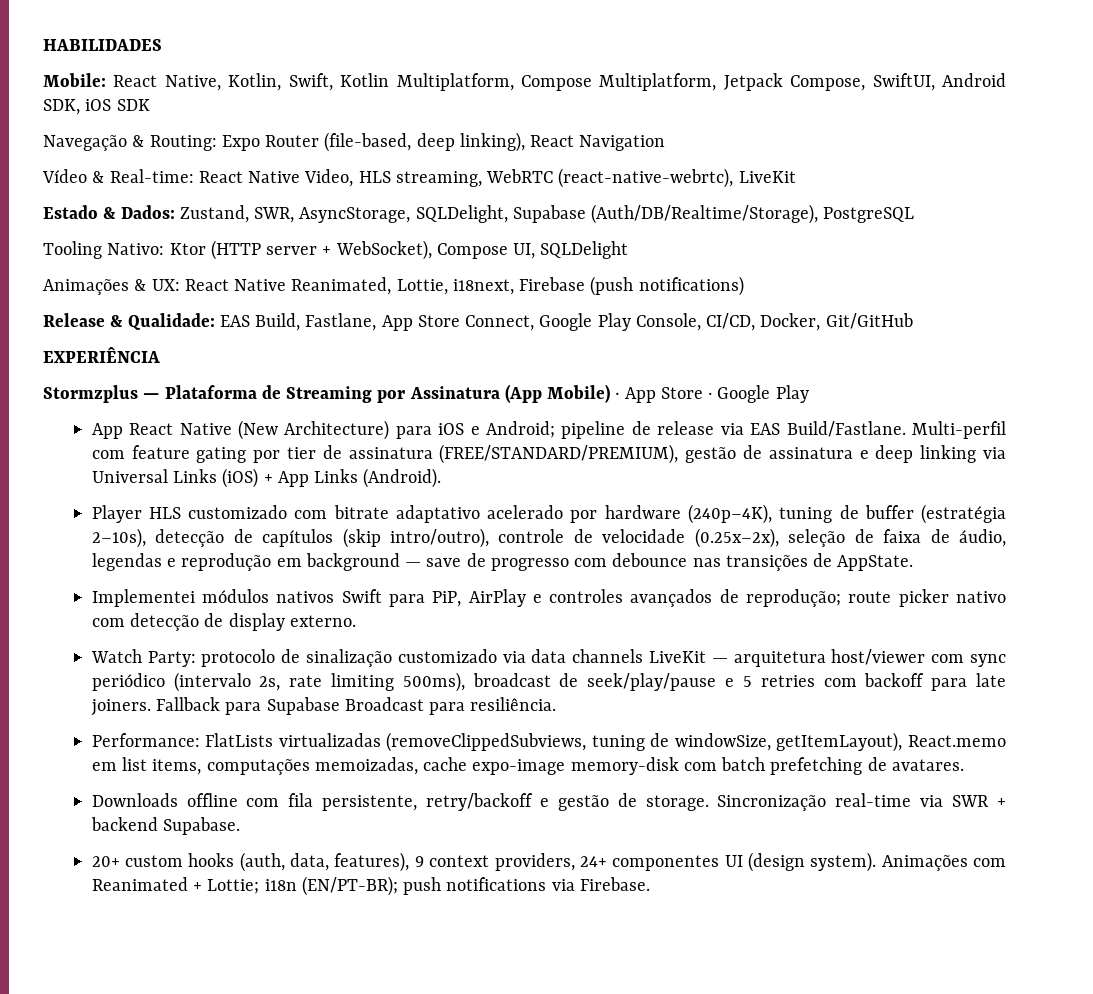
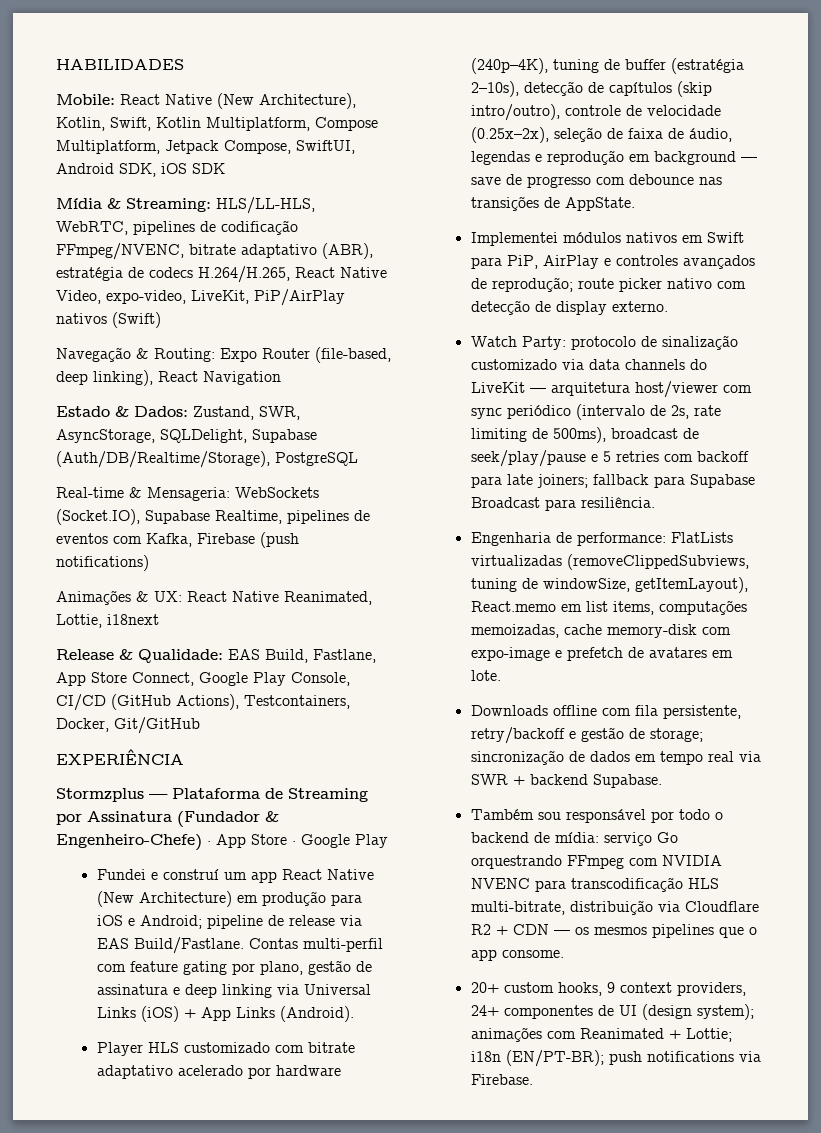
- Mobile: React Native, Kotlin, Swift, Kotlin Multiplatform, Compose Multiplatform, Jetpack Compose, SwiftUI, Android SDK, iOS SDK
+ Mobile: React Native (New Architecture), Kotlin, Swift, Kotlin Multiplatform, Compose Multiplatform, Jetpack Compose, SwiftUI, Android SDK, iOS SDK
+ Mídia & Streaming: HLS/LL-HLS, WebRTC, pipelines de codificação FFmpeg/NVENC, bitrate adaptativo (ABR), estratégia de codecs H.264/H.265, React Native Video, expo-video, LiveKit, PiP/AirPlay nativos (Swift)
- Vídeo & Real-time: React Native Video, HLS streaming, WebRTC (react-native-webrtc), LiveKit
- Tooling Nativo: Ktor (HTTP server + WebSocket), Compose UI, SQLDelight
+ Real-time & Mensageria: WebSockets (Socket.IO), Supabase Realtime, pipelines de eventos com Kafka, Firebase (push notifications)
- Animações & UX: React Native Reanimated, Lottie, i18next, Firebase (push notifications)
+ Animações & UX: React Native Reanimated, Lottie, i18next
- Release & Qualidade: EAS Build, Fastlane, App Store Connect, Google Play Console, CI/CD, Docker, Git/GitHub
+ Release & Qualidade: EAS Build, Fastlane, App Store Connect, Google Play Console, CI/CD (GitHub Actions), Testcontainers, Docker, Git/GitHub
- Stormzplus — Plataforma de Streaming por Assinatura (App Mobile) · App Store · Google Play
+ Stormzplus — Plataforma de Streaming por Assinatura (Fundador & Engenheiro-Chefe) · App Store · Google Play
- App React Native (New Architecture) para iOS e Android; pipeline de release via EAS Build/Fastlane.
+ Fundei e construí um app React Native (New Architecture) em produção para iOS e Android; pipeline de release via EAS Build/Fastlane.
- Multi-perfil com feature gating por tier de assinatura (FREE/STANDARD/PREMIUM), gestão de assinatura e deep linking via Universal Links (iOS) + App Links (Android).
+ Contas multi-perfil com feature gating por plano, gestão de assinatura e deep linking via Universal Links (iOS) + App Links (Android).
- Implementei módulos nativos Swift para PiP, AirPlay e controles avançados de reprodução; route picker nativo com detecção de display externo.
+ Implementei módulos nativos em Swift para PiP, AirPlay e controles avançados de reprodução; route picker nativo com detecção de display externo.
- Watch Party: protocolo de sinalização customizado via data channels LiveKit — arquitetura host/viewer com sync periódico (intervalo 2s, rate limiting 500ms), broadcast de seek/play/pause e 5 retries com backoff para late joiners. Fallback para Supabase Broadcast para resiliência.
+ Watch Party: protocolo de sinalização customizado via data channels do LiveKit — arquitetura host/viewer com sync periódico (intervalo de 2s, rate limiting de 500ms), broadcast de seek/play/pause e 5 retries com backoff para late joiners; fallback para Supabase Broadcast para resiliência.
- Performance: FlatLists virtualizadas (removeClippedSubviews, tuning de windowSize, getItemLayout), React.memo em list items, computações memoizadas, cache expo-image memory-disk com batch prefetching de avatares.
+ Engenharia de performance: FlatLists virtualizadas (removeClippedSubviews, tuning de windowSize, getItemLayout), React.memo em list items, computações memoizadas, cache memory-disk com expo-image e prefetch de avatares em lote.
- Downloads offline com fila persistente, retry/backoff e gestão de storage. Sincronização real-time via SWR + backend Supabase.
+ Downloads offline com fila persistente, retry/backoff e gestão de storage; sincronização de dados em tempo real via SWR + backend Supabase.
- 20+ custom hooks (auth, data, features), 9 context providers, 24+ componentes UI (design system). Animações com Reanimated + Lottie; i18n (EN/PT-BR); push notifications via Firebase.
+ Também sou responsável por todo o backend de mídia: serviço Go orquestrando FFmpeg com NVIDIA NVENC para transcodificação HLS multi-bitrate, distribuição via Cloudflare R2 + CDN — os mesmos pipelines que o app consome.
+ 20+ custom hooks, 9 context providers, 24+ componentes de UI (design system); animações com Reanimated + Lottie; i18n (EN/PT-BR); push notifications via Firebase.

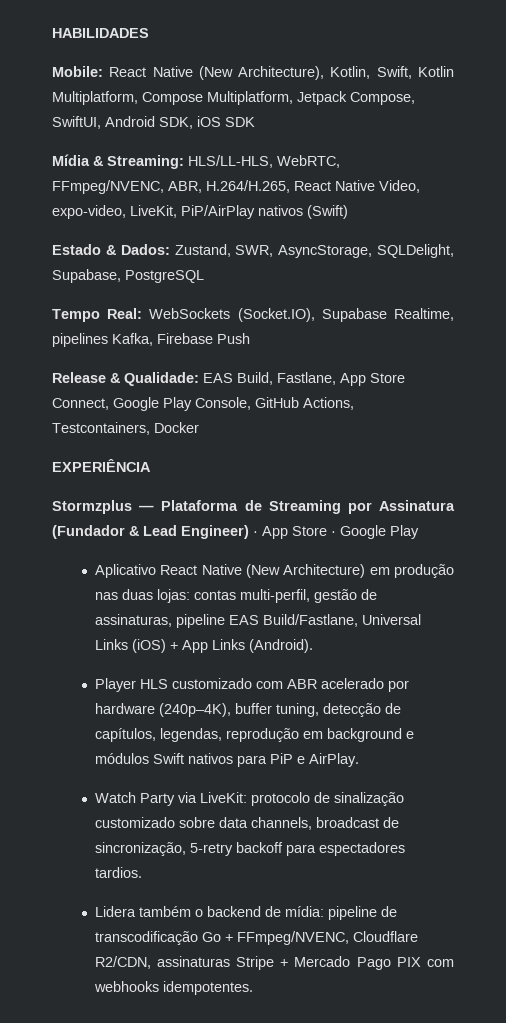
- Mídia & Streaming: HLS/LL-HLS, WebRTC, pipelines de codificação FFmpeg/NVENC, bitrate adaptativo (ABR), estratégia de codecs H.264/H.265, React Native Video, expo-video, LiveKit, PiP/AirPlay nativos (Swift)
+ Mídia & Streaming: HLS/LL-HLS, WebRTC, FFmpeg/NVENC, ABR, H.264/H.265, React Native Video, expo-video, LiveKit, PiP/AirPlay nativos (Swift)
- Navegação & Routing: Expo Router (file-based, deep linking), React Navigation
- Estado & Dados: Zustand, SWR, AsyncStorage, SQLDelight, Supabase (Auth/DB/Realtime/Storage), PostgreSQL
+ Estado & Dados: Zustand, SWR, AsyncStorage, SQLDelight, Supabase, PostgreSQL
- Real-time & Mensageria: WebSockets (Socket.IO), Supabase Realtime, pipelines de eventos com Kafka, Firebase (push notifications)
- Animações & UX: React Native Reanimated, Lottie, i18next
+ Tempo Real: WebSockets (Socket.IO), Supabase Realtime, pipelines Kafka, Firebase Push
- Release & Qualidade: EAS Build, Fastlane, App Store Connect, Google Play Console, CI/CD (GitHub Actions), Testcontainers, Docker, Git/GitHub
+ Release & Qualidade: EAS Build, Fastlane, App Store Connect, Google Play Console, GitHub Actions, Testcontainers, Docker
- Stormzplus — Plataforma de Streaming por Assinatura (Fundador & Engenheiro-Chefe) · App Store · Google Play
+ Stormzplus — Plataforma de Streaming por Assinatura (Fundador & Lead Engineer) · App Store · Google Play
- Fundei e construí um app React Native (New Architecture) em produção para iOS e Android; pipeline de release via EAS Build/Fastlane. Contas multi-perfil com feature gating por plano, gestão de assinatura e deep linking via Universal Links (iOS) + App Links (Android).
+ Aplicativo React Native (New Architecture) em produção nas duas lojas: contas multi-perfil, gestão de assinaturas, pipeline EAS Build/Fastlane, Universal Links (iOS) + App Links (Android).
- Player HLS customizado com bitrate adaptativo acelerado por hardware (240p–4K), tuning de buffer (estratégia 2–10s), detecção de capítulos (skip intro/outro), controle de velocidade (0.25x–2x), seleção de faixa de áudio, legendas e reprodução em background — save de progresso com debounce nas transições de AppState.
- Implementei módulos nativos em Swift para PiP, AirPlay e controles avançados de reprodução; route picker nativo com detecção de display externo.
- Watch Party: protocolo de sinalização customizado via data channels do LiveKit — arquitetura host/viewer com sync periódico (intervalo de 2s, rate limiting de 500ms), broadcast de seek/play/pause e 5 retries com backoff para late joiners; fallback para Supabase Broadcast para resiliência.
- Engenharia de performance: FlatLists virtualizadas (removeClippedSubviews, tuning de windowSize, getItemLayout), React.memo em list items, computações memoizadas, cache memory-disk com expo-image e prefetch de avatares em lote.
- Downloads offline com fila persistente, retry/backoff e gestão de storage; sincronização de dados em tempo real via SWR + backend Supabase.
- Também sou responsável por todo o backend de mídia: serviço Go orquestrando FFmpeg com NVIDIA NVENC para transcodificação HLS multi-bitrate, distribuição via Cloudflare R2 + CDN — os mesmos pipelines que o app consome.
- 20+ custom hooks, 9 context providers, 24+ componentes de UI (design system); animações com Reanimated + Lottie; i18n (EN/PT-BR); push notifications via Firebase.
+ Player HLS customizado com ABR acelerado por hardware (240p–4K), buffer tuning, detecção de capítulos, legendas, reprodução em background e módulos Swift nativos para PiP e AirPlay.
+ Watch Party via LiveKit: protocolo de sinalização customizado sobre data channels, broadcast de sincronização, 5-retry backoff para espectadores tardios.
+ Lidera também o backend de mídia: pipeline de transcodificação Go + FFmpeg/NVENC, Cloudflare R2/CDN, assinaturas Stripe + Mercado Pago PIX com webhooks idempotentes.

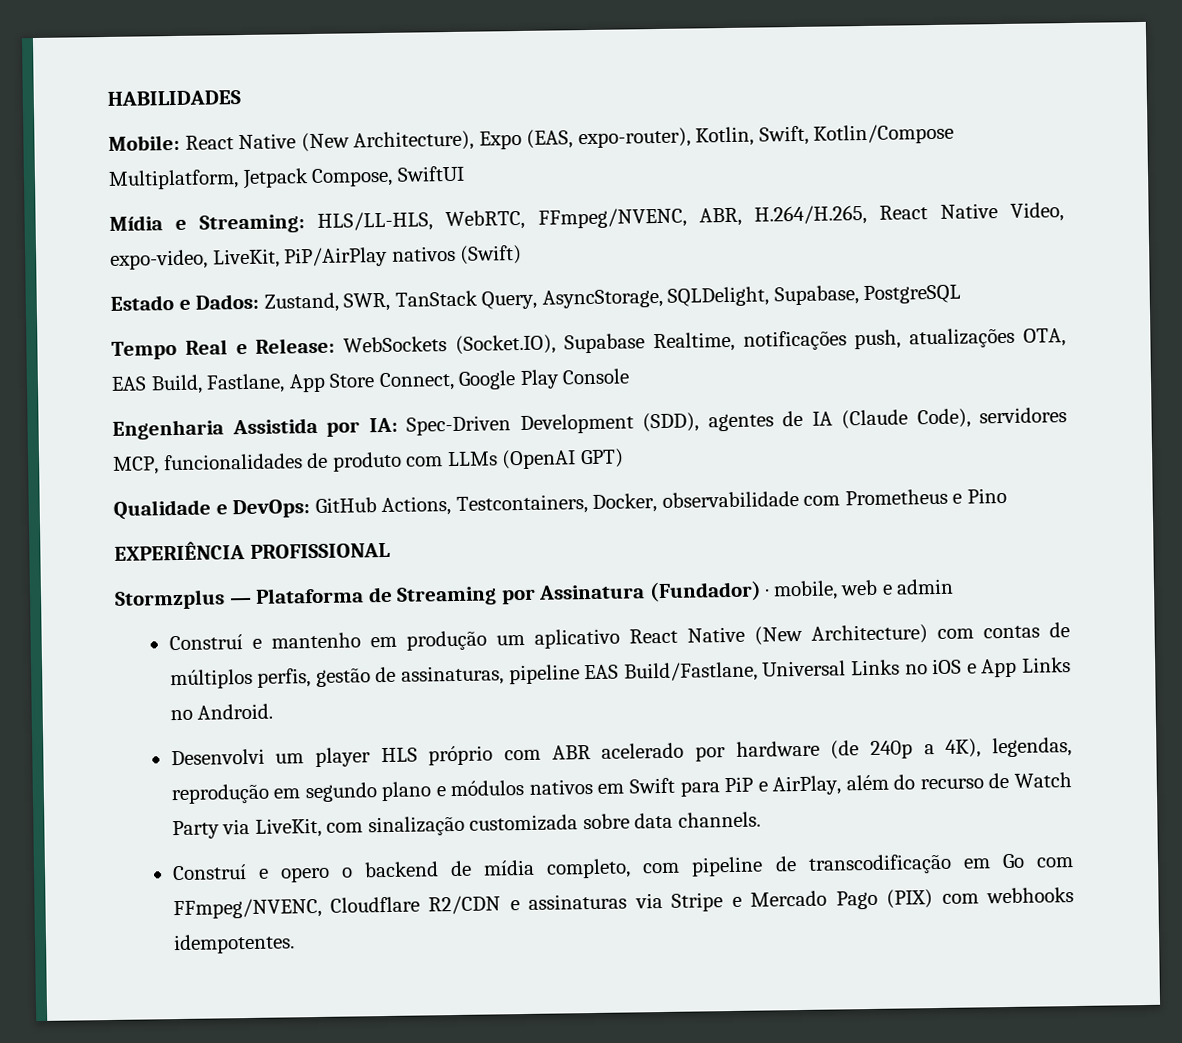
- Mobile: React Native (New Architecture), Kotlin, Swift, Kotlin Multiplatform, Compose Multiplatform, Jetpack Compose, SwiftUI, Android SDK, iOS SDK
+ Mobile: React Native (New Architecture), Expo (EAS, expo-router), Kotlin, Swift, Kotlin/Compose Multiplatform, Jetpack Compose, SwiftUI
- Mídia & Streaming: HLS/LL-HLS, WebRTC, FFmpeg/NVENC, ABR, H.264/H.265, React Native Video, expo-video, LiveKit, PiP/AirPlay nativos (Swift)
+ Mídia e Streaming: HLS/LL-HLS, WebRTC, FFmpeg/NVENC, ABR, H.264/H.265, React Native Video, expo-video, LiveKit, PiP/AirPlay nativos (Swift)
- Estado & Dados: Zustand, SWR, AsyncStorage, SQLDelight, Supabase, PostgreSQL
+ Estado e Dados: Zustand, SWR, TanStack Query, AsyncStorage, SQLDelight, Supabase, PostgreSQL
- Tempo Real: WebSockets (Socket.IO), Supabase Realtime, pipelines Kafka, Firebase Push
- Release & Qualidade: EAS Build, Fastlane, App Store Connect, Google Play Console, GitHub Actions, Testcontainers, Docker
+ Tempo Real e Release: WebSockets (Socket.IO), Supabase Realtime, notificações push, atualizações OTA, EAS Build, Fastlane, App Store Connect, Google Play Console
+ Engenharia Assistida por IA: Spec-Driven Development (SDD), agentes de IA (Claude Code), servidores MCP, funcionalidades de produto com LLMs (OpenAI GPT)
+ Qualidade e DevOps: GitHub Actions, Testcontainers, Docker, observabilidade com Prometheus e Pino
- EXPERIÊNCIA
+ EXPERIÊNCIA PROFISSIONAL
- Stormzplus — Plataforma de Streaming por Assinatura (Fundador & Lead Engineer) · App Store · Google Play
- Aplicativo React Native (New Architecture) em produção nas duas lojas: contas multi-perfil, gestão de assinaturas, pipeline EAS Build/Fastlane, Universal Links (iOS) + App Links (Android).
- Player HLS customizado com ABR acelerado por hardware (240p–4K), buffer tuning, detecção de capítulos, legendas, reprodução em background e módulos Swift nativos para PiP e AirPlay.
- Watch Party via LiveKit: protocolo de sinalização customizado sobre data channels, broadcast de sincronização, 5-retry backoff para espectadores tardios.
- Lidera também o backend de mídia: pipeline de transcodificação Go + FFmpeg/NVENC, Cloudflare R2/CDN, assinaturas Stripe + Mercado Pago PIX com webhooks idempotentes.
+ Stormzplus — Plataforma de Streaming por Assinatura (Fundador) · mobile, web e admin
+ Construí e mantenho em produção um aplicativo React Native (New Architecture) com contas de múltiplos perfis, gestão de assinaturas, pipeline EAS Build/Fastlane, Universal Links no iOS e App Links no Android.
+ Desenvolvi um player HLS próprio com ABR acelerado por hardware (de 240p a 4K), legendas, reprodução em segundo plano e módulos nativos em Swift para PiP e AirPlay, além do recurso de Watch Party via LiveKit, com sinalização customizada sobre data channels.
+ Construí e opero o backend de mídia completo, com pipeline de transcodificação em Go com FFmpeg/NVENC, Cloudflare R2/CDN e assinaturas via Stripe e Mercado Pago (PIX) com webhooks idempotentes.

